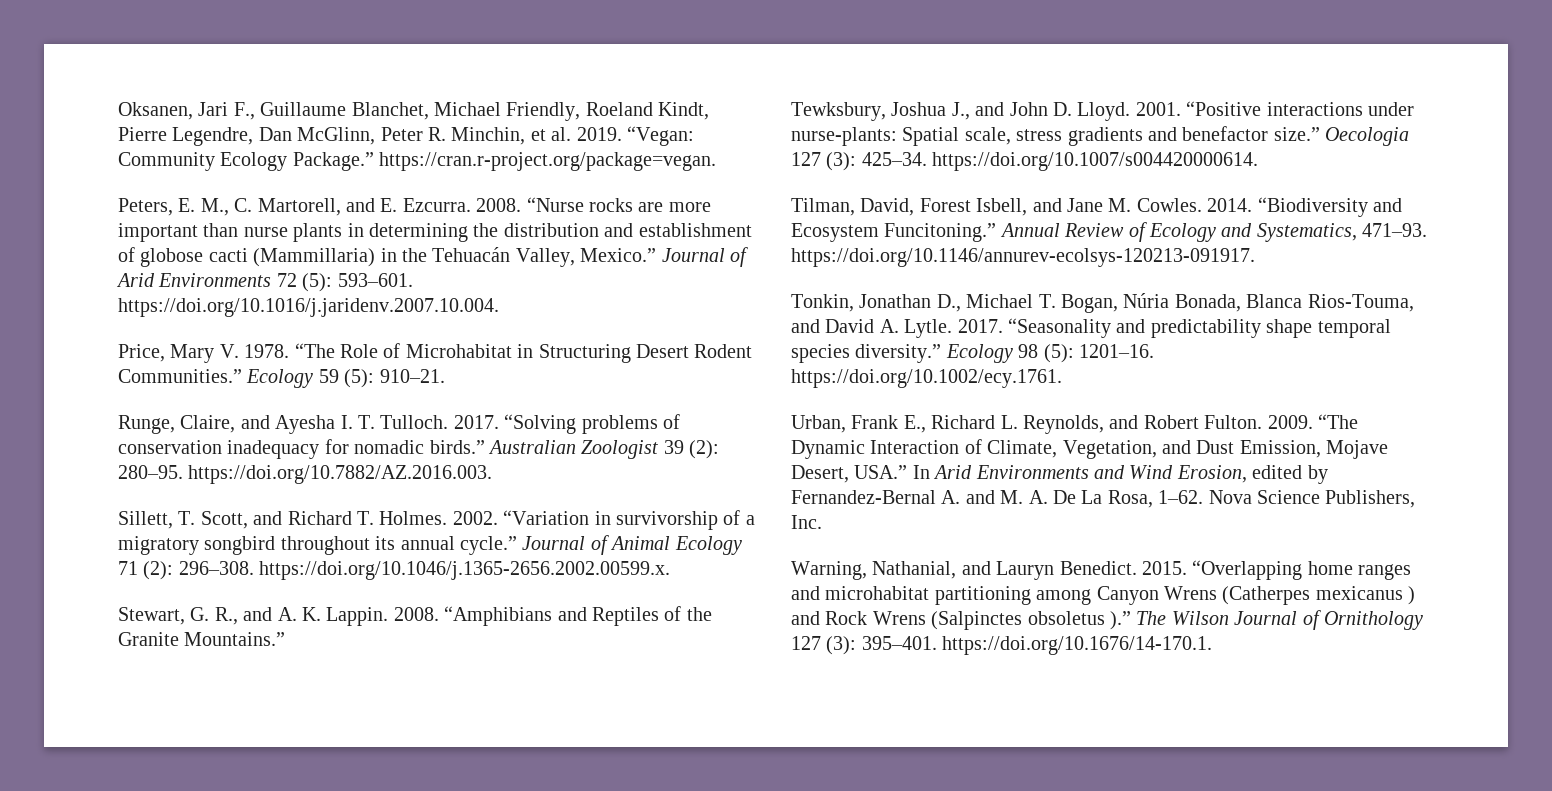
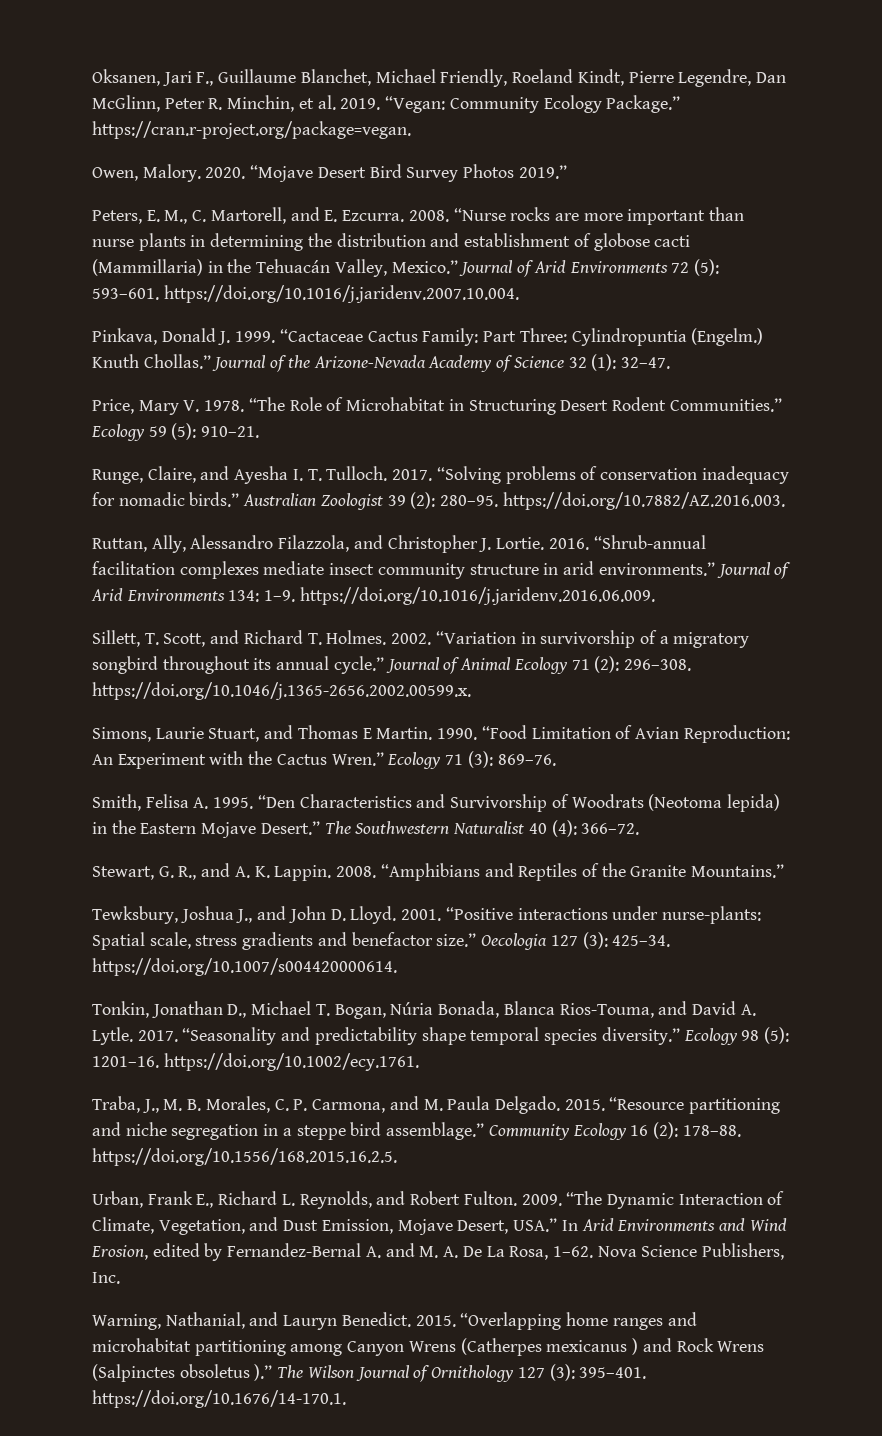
+ Owen, Malory. 2020. “Mojave Desert Bird Survey Photos 2019.”
+ Pinkava, Donald J. 1999. “Cactaceae Cactus Family: Part Three: Cylindropuntia (Engelm.) Knuth Chollas.” Journal of the Arizone-Nevada Academy of Science 32 (1): 32–47.
+ Ruttan, Ally, Alessandro Filazzola, and Christopher J. Lortie. 2016. “Shrub-annual facilitation complexes mediate insect community structure in arid environments.” Journal of Arid Environments 134: 1–9. https://doi.org/10.1016/j.jaridenv.2016.06.009.
+ Simons, Laurie Stuart, and Thomas E Martin. 1990. “Food Limitation of Avian Reproduction: An Experiment with the Cactus Wren.” Ecology 71 (3): 869–76.
+ Smith, Felisa A. 1995. “Den Characteristics and Survivorship of Woodrats (Neotoma lepida) in the Eastern Mojave Desert.” The Southwestern Naturalist 40 (4): 366–72.
- Tilman, David, Forest Isbell, and Jane M. Cowles. 2014. “Biodiversity and Ecosystem Funcitoning.” Annual Review of Ecology and Systematics, 471–93. https://doi.org/10.1146/annurev-ecolsys-120213-091917.
+ Traba, J., M. B. Morales, C. P. Carmona, and M. Paula Delgado. 2015. “Resource partitioning and niche segregation in a steppe bird assemblage.” Community Ecology 16 (2): 178–88. https://doi.org/10.1556/168.2015.16.2.5.

